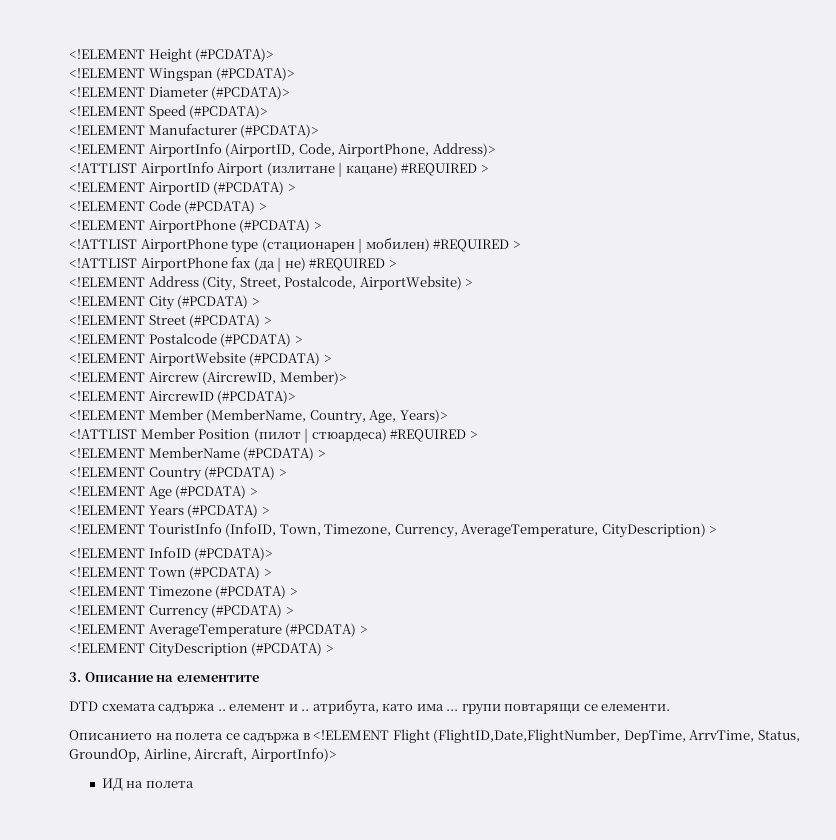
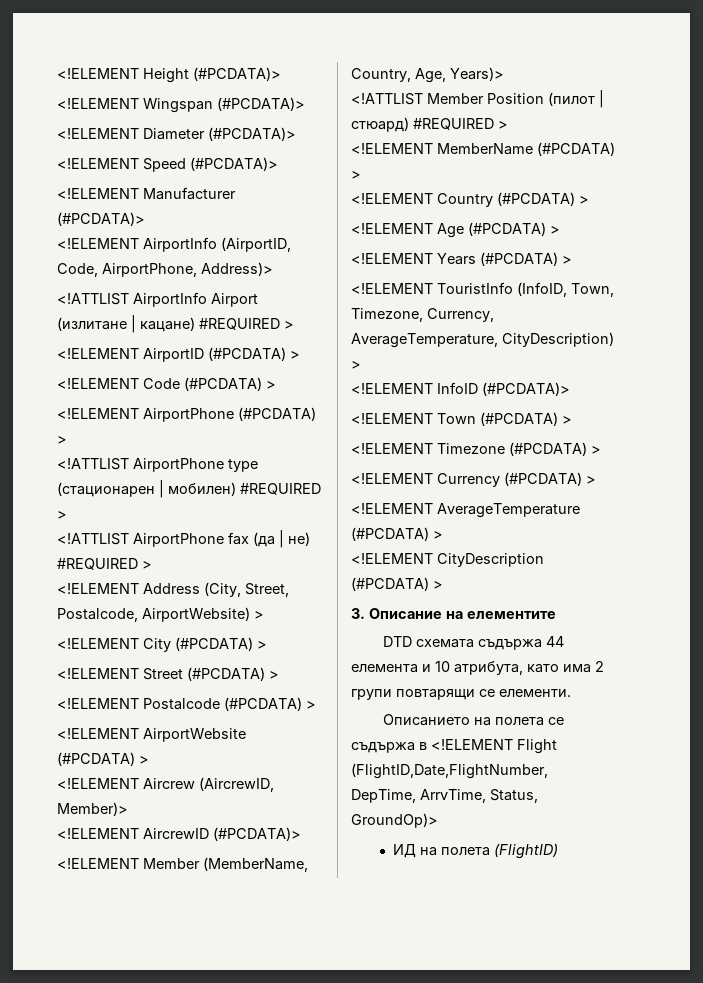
- <!ATTLIST Member Position (пилот | стюардеса) #REQUIRED >
+ <!ATTLIST Member Position (пилот | стюард) #REQUIRED >
- DTD схемата садържа .. елемент и .. атрибута, като има ... групи повтарящи се елементи.
+ DTD схемата съдържа 44 елемента и 10 атрибута, като има 2 групи повтарящи се елементи.
- Описанието на полета се садържа в <!ELEMENT Flight (FlightID,Date,FlightNumber, DepTime, ArrvTime, Status, GroundOp, Airline, Aircraft, AirportInfo)>
+ Описанието на полета се съдържа в <!ELEMENT Flight (FlightID,Date,FlightNumber, DepTime, ArrvTime, Status, GroundOp)>
- ИД на полета
+ ИД на полета (FlightID)

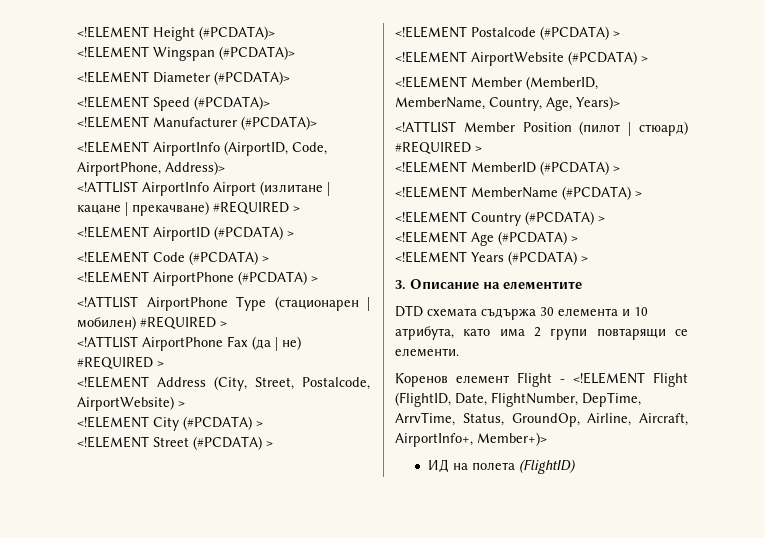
- <!ATTLIST AirportInfo Airport (излитане | кацане) #REQUIRED >
+ <!ATTLIST AirportInfo Airport (излитане | кацане | прекачване) #REQUIRED >
- <!ATTLIST AirportPhone type (стационарен | мобилен) #REQUIRED >
+ <!ATTLIST AirportPhone Type (стационарен | мобилен) #REQUIRED >
- <!ATTLIST AirportPhone fax (да | не) #REQUIRED >
+ <!ATTLIST AirportPhone Fax (да | не) #REQUIRED >
- <!ELEMENT Aircrew (AircrewID, Member)>
- <!ELEMENT AircrewID (#PCDATA)>
- <!ELEMENT Member (MemberName, Country, Age, Years)>
+ <!ELEMENT Member (MemberID, MemberName, Country, Age, Years)>
+ <!ELEMENT MemberID (#PCDATA) >
- <!ELEMENT TouristInfo (InfoID, Town, Timezone, Currency, AverageTemperature, CityDescription) >
- <!ELEMENT InfoID (#PCDATA)>
- <!ELEMENT Town (#PCDATA) >
- <!ELEMENT Timezone (#PCDATA) >
- <!ELEMENT Currency (#PCDATA) >
- <!ELEMENT AverageTemperature (#PCDATA) >
- <!ELEMENT CityDescription (#PCDATA) >
- DTD схемата съдържа 44 елемента и 10 атрибута, като има 2 групи повтарящи се елементи.
+ DTD схемата съдържа 30 елемента и 10 атрибута, като има 2 групи повтарящи се елементи.
- Описанието на полета се съдържа в <!ELEMENT Flight (FlightID,Date,FlightNumber, DepTime, ArrvTime, Status, GroundOp)>
+ Коренов елемент Flight - <!ELEMENT Flight (FlightID, Date, FlightNumber, DepTime, ArrvTime, Status, GroundOp, Airline, Aircraft, AirportInfo+, Member+)>

